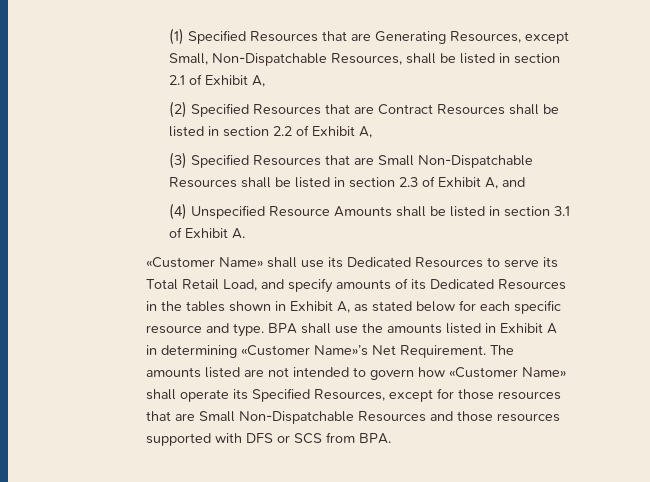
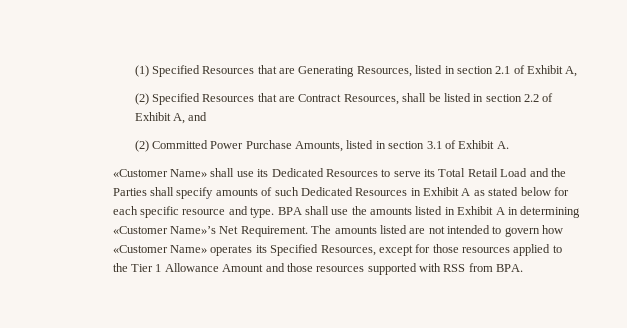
- (1) Specified Resources that are Generating Resources, except Small, Non-Dispatchable Resources, shall be listed in section 2.1 of Exhibit A,
+ (1) Specified Resources that are Generating Resources, listed in section 2.1 of Exhibit A,
- (2) Specified Resources that are Contract Resources shall be listed in section 2.2 of Exhibit A,
- (3) Specified Resources that are Small Non-Dispatchable Resources shall be listed in section 2.3 of Exhibit A, and
- (4) Unspecified Resource Amounts shall be listed in section 3.1 of Exhibit A.
+ (2) Specified Resources that are Contract Resources, shall be listed in section 2.2 of Exhibit A, and
+ (2) Committed Power Purchase Amounts, listed in section 3.1 of Exhibit A.
- «Customer Name» shall use its Dedicated Resources to serve its Total Retail Load, and specify amounts of its Dedicated Resources in the tables shown in Exhibit A, as stated below for each specific resource and type.
+ «Customer Name» shall use its Dedicated Resources to serve its Total Retail Load and the Parties shall specify amounts of such Dedicated Resources in Exhibit A as stated below for each specific resource and type.
- The amounts listed are not intended to govern how «Customer Name» shall operate its Specified Resources, except for those resources that are Small Non-Dispatchable Resources and those resources supported with DFS or SCS from BPA.
+ The amounts listed are not intended to govern how «Customer Name» operates its Specified Resources, except for those resources applied to the Tier 1 Allowance Amount and those resources supported with RSS from BPA.

